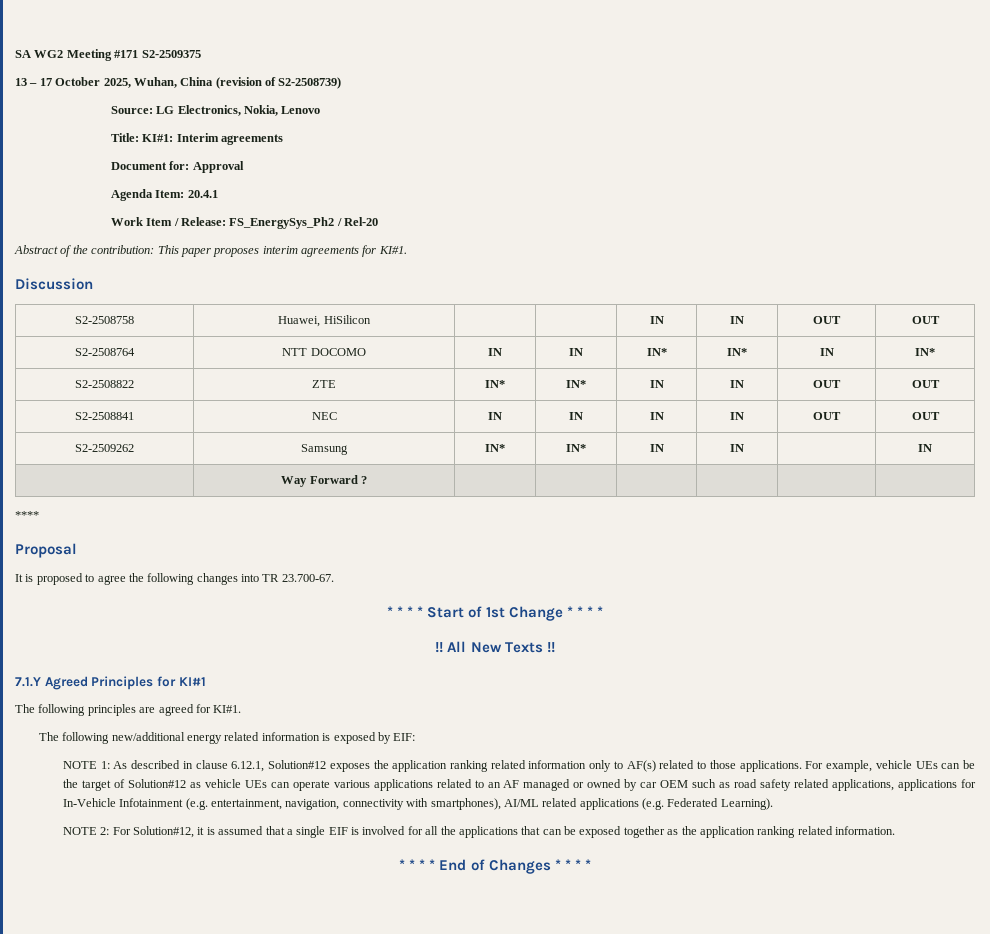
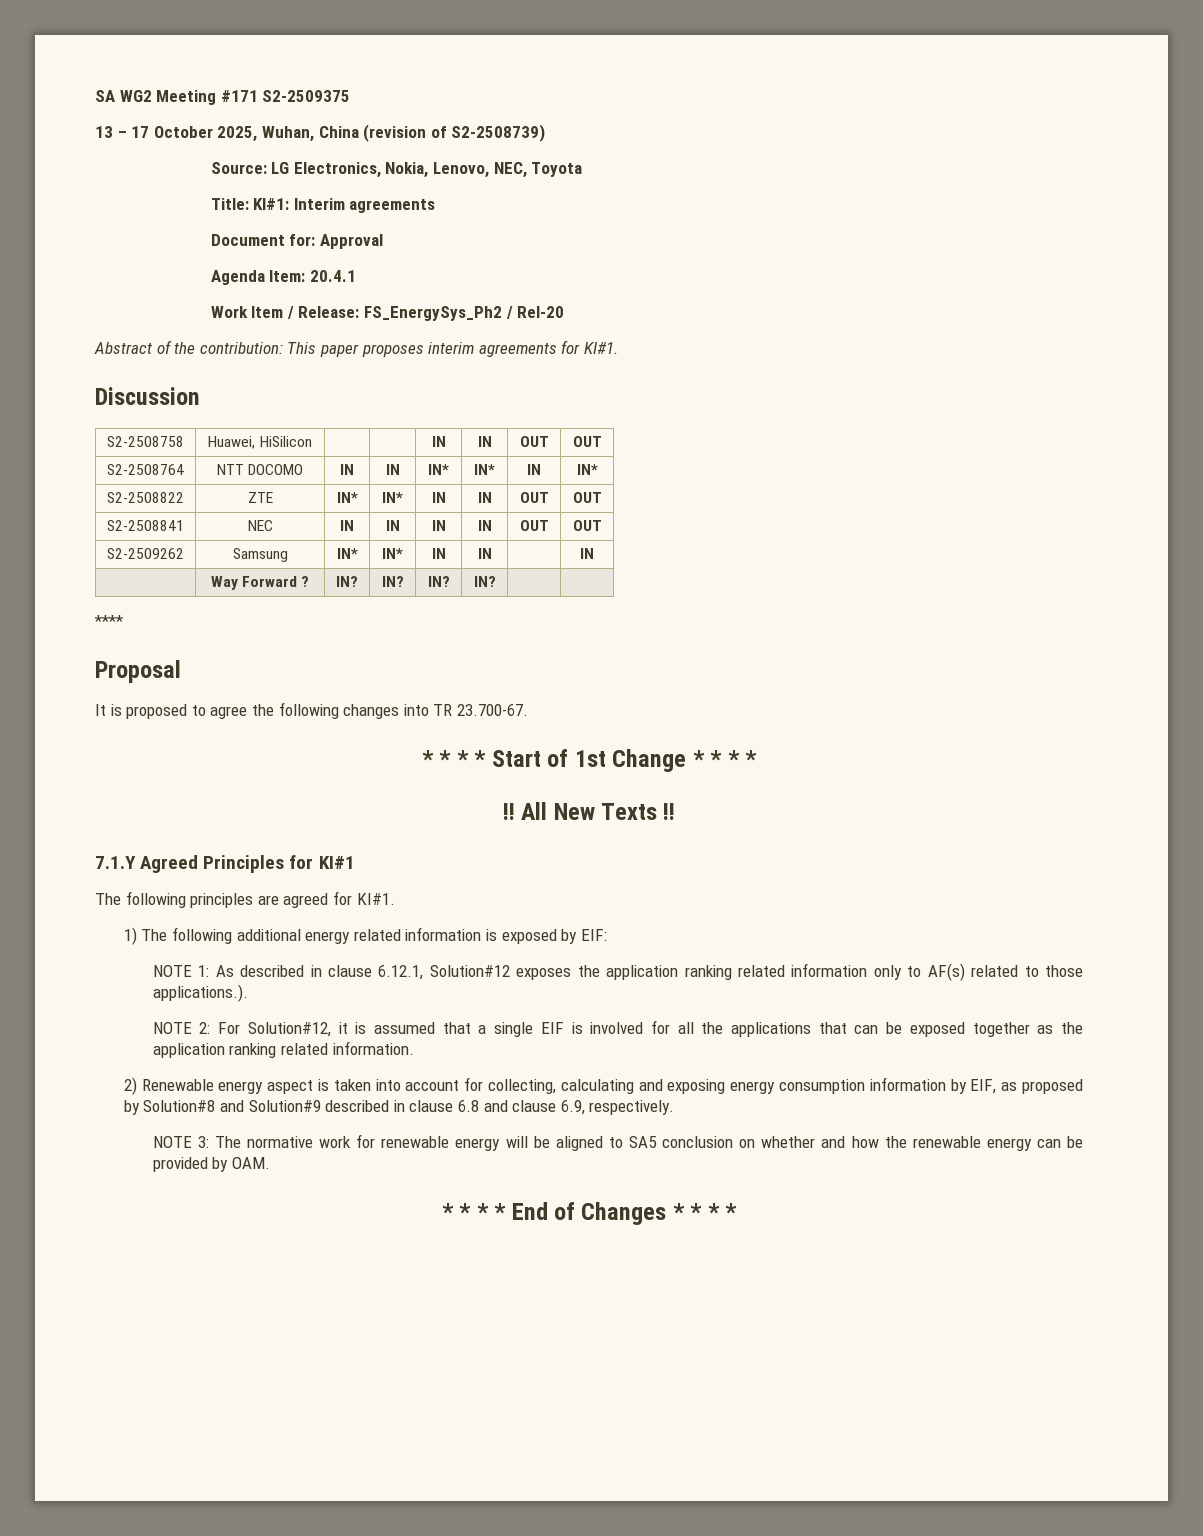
- Source: LG Electronics, Nokia, Lenovo
+ Source: LG Electronics, Nokia, Lenovo, NEC, Toyota
- | Way Forward ? | | | | | |
+ | Way Forward ? | IN? | IN? | IN? | IN? | |
- The following new/additional energy related information is exposed by EIF:
+ 1) The following additional energy related information is exposed by EIF:
- NOTE 1: As described in clause 6.12.1, Solution#12 exposes the application ranking related information only to AF(s) related to those applications. For example, vehicle UEs can be the target of Solution#12 as vehicle UEs can operate various applications related to an AF managed or owned by car OEM such as road safety related applications, applications for In-Vehicle Infotainment (e.g. entertainment, navigation, connectivity with smartphones), AI/ML related applications (e.g. Federated Learning).
+ NOTE 1: As described in clause 6.12.1, Solution#12 exposes the application ranking related information only to AF(s) related to those applications.).
+ 2) Renewable energy aspect is taken into account for collecting, calculating and exposing energy consumption information by EIF, as proposed by Solution#8 and Solution#9 described in clause 6.8 and clause 6.9, respectively.
+ NOTE 3: The normative work for renewable energy will be aligned to SA5 conclusion on whether and how the renewable energy can be provided by OAM.

